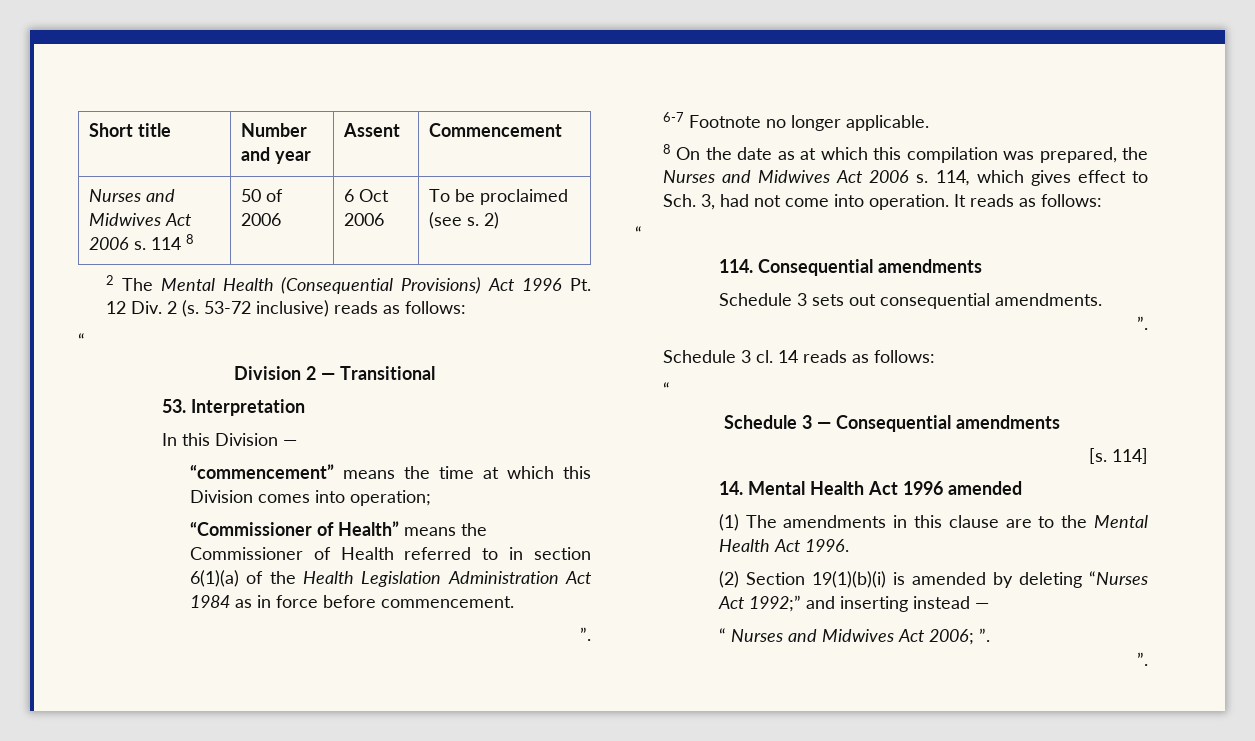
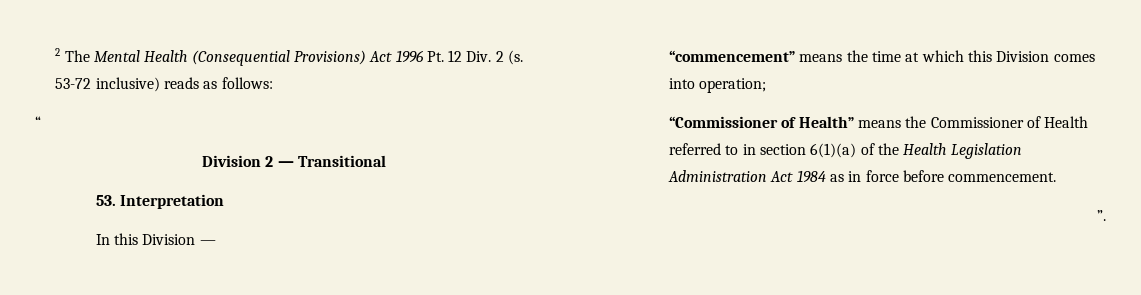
- Short title | Number and year | Assent | Commencement
- Nurses and Midwives Act 2006 s. 114 8 | 50 of 2006 | 6 Oct 2006 | To be proclaimed (see s. 2)
- 6-7 Footnote no longer applicable.
- 8 On the date as at which this compilation was prepared, the Nurses and Midwives Act 2006 s. 114, which gives effect to Sch. 3, had not come into operation. It reads as follows:
- “
- 114. Consequential amendments
- Schedule 3 sets out consequential amendments.
- ”.
- Schedule 3 cl. 14 reads as follows:
- “
- Schedule 3 — Consequential amendments
- [s. 114]
- 14. Mental Health Act 1996 amended
- (1) The amendments in this clause are to the Mental Health Act 1996.
- (2) Section 19(1)(b)(i) is amended by deleting “Nurses Act 1992;” and inserting instead —
- “ Nurses and Midwives Act 2006; ”.
- ”.

